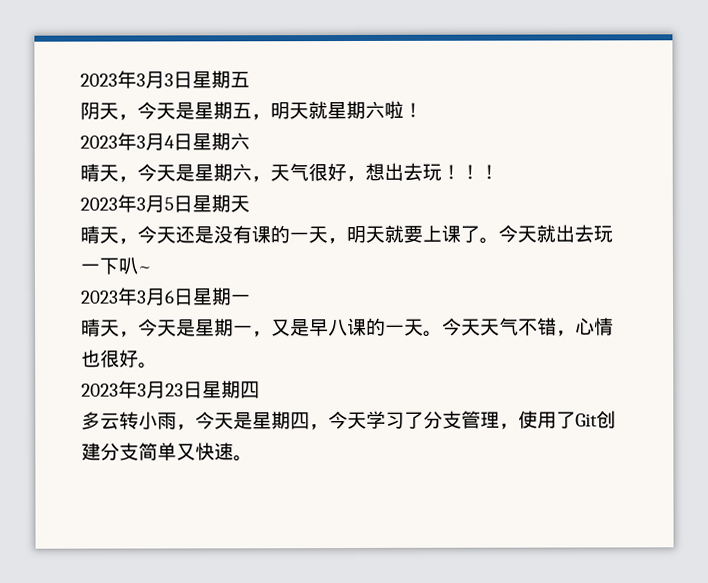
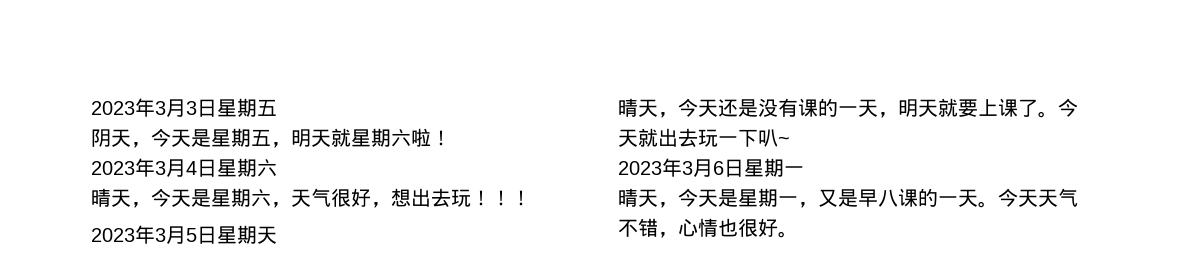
- 2023年3月23日星期四
- 多云转小雨，今天是星期四，今天学习了分支管理，使用了Git创建分支简单又快速。

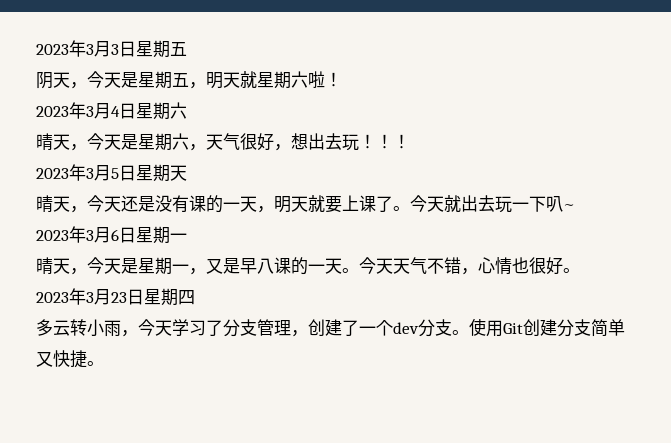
+ 2023年3月23日星期四
+ 多云转小雨，今天学习了分支管理，创建了一个dev分支。使用Git创建分支简单又快捷。

